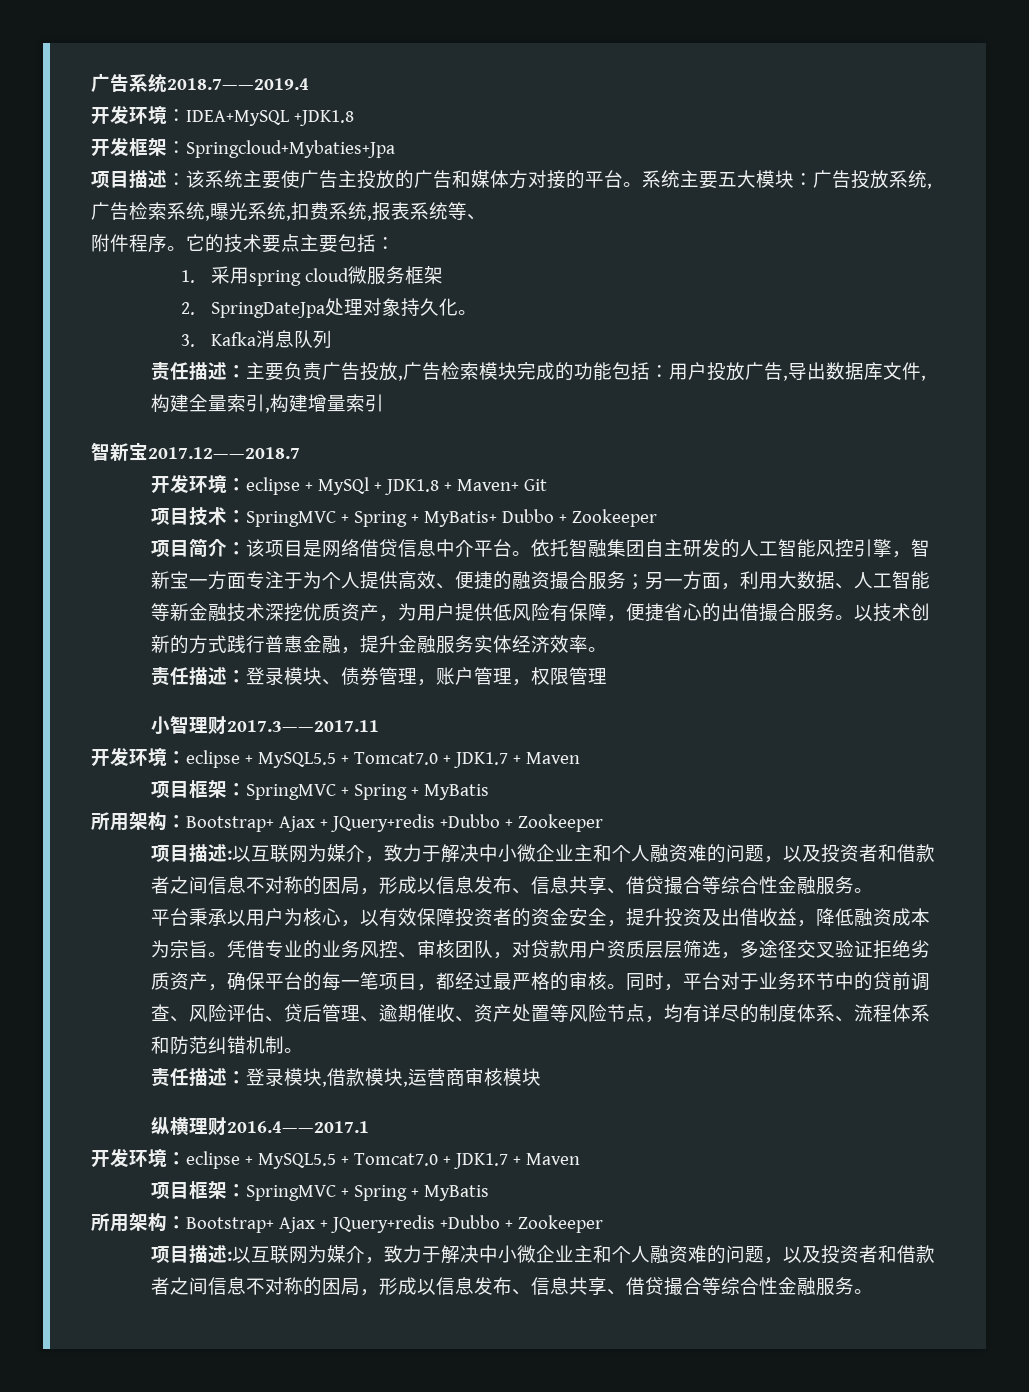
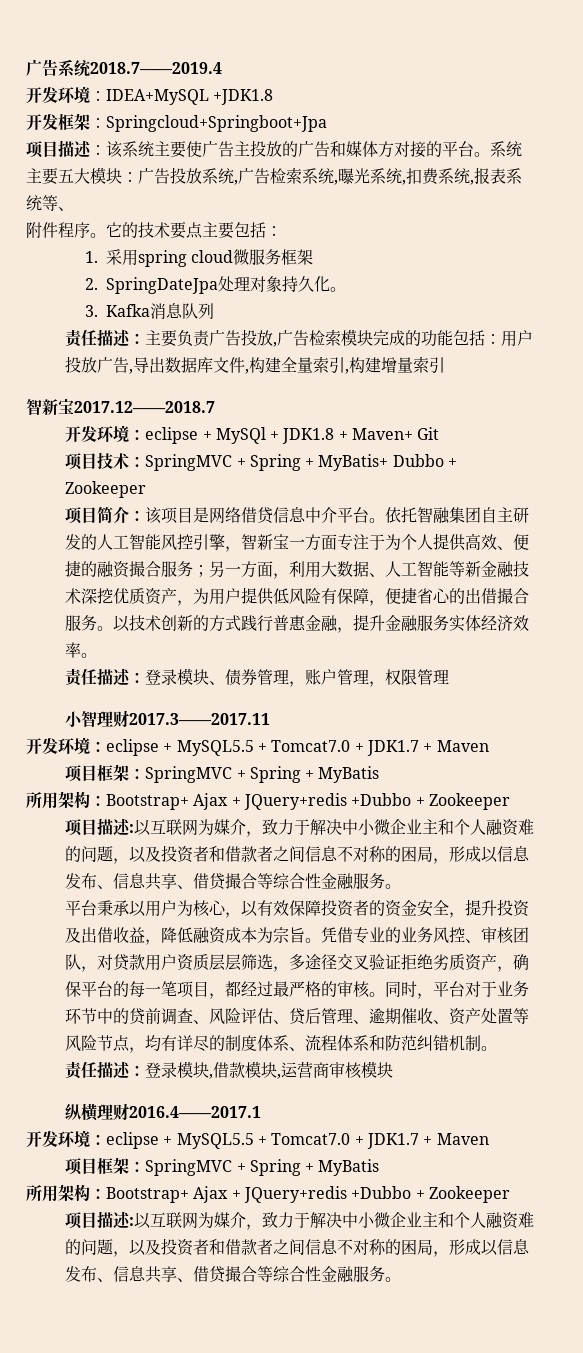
- 开发框架：Springcloud+Mybaties+Jpa
+ 开发框架：Springcloud+Springboot+Jpa

